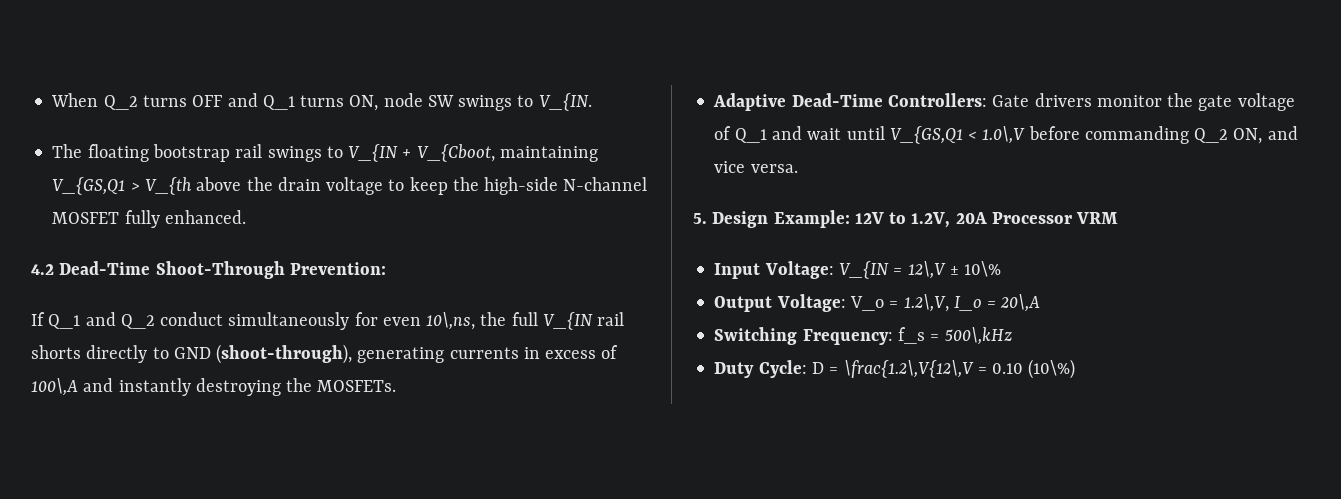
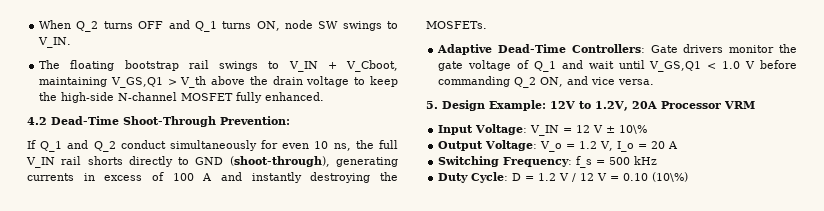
- When Q_2 turns OFF and Q_1 turns ON, node SW swings to V_{IN.
+ When Q_2 turns OFF and Q_1 turns ON, node SW swings to V_IN.
- The floating bootstrap rail swings to V_{IN + V_{Cboot, maintaining V_{GS,Q1 > V_{th above the drain voltage to keep the high-side N-channel MOSFET fully enhanced.
+ The floating bootstrap rail swings to V_IN + V_Cboot, maintaining V_GS,Q1 > V_th above the drain voltage to keep the high-side N-channel MOSFET fully enhanced.
- If Q_1 and Q_2 conduct simultaneously for even 10\,ns, the full V_{IN rail shorts directly to GND (shoot-through), generating currents in excess of 100\,A and instantly destroying the MOSFETs.
+ If Q_1 and Q_2 conduct simultaneously for even 10 ns, the full V_IN rail shorts directly to GND (shoot-through), generating currents in excess of 100 A and instantly destroying the MOSFETs.
- Adaptive Dead-Time Controllers: Gate drivers monitor the gate voltage of Q_1 and wait until V_{GS,Q1 < 1.0\,V before commanding Q_2 ON, and vice versa.
+ Adaptive Dead-Time Controllers: Gate drivers monitor the gate voltage of Q_1 and wait until V_GS,Q1 < 1.0 V before commanding Q_2 ON, and vice versa.
- Input Voltage: V_{IN = 12\,V ± 10\%
+ Input Voltage: V_IN = 12 V ± 10\%
- Output Voltage: V_o = 1.2\,V, I_o = 20\,A
+ Output Voltage: V_o = 1.2 V, I_o = 20 A
- Switching Frequency: f_s = 500\,kHz
+ Switching Frequency: f_s = 500 kHz
- Duty Cycle: D = \frac{1.2\,V{12\,V = 0.10 (10\%)
+ Duty Cycle: D = 1.2 V / 12 V = 0.10 (10\%)

